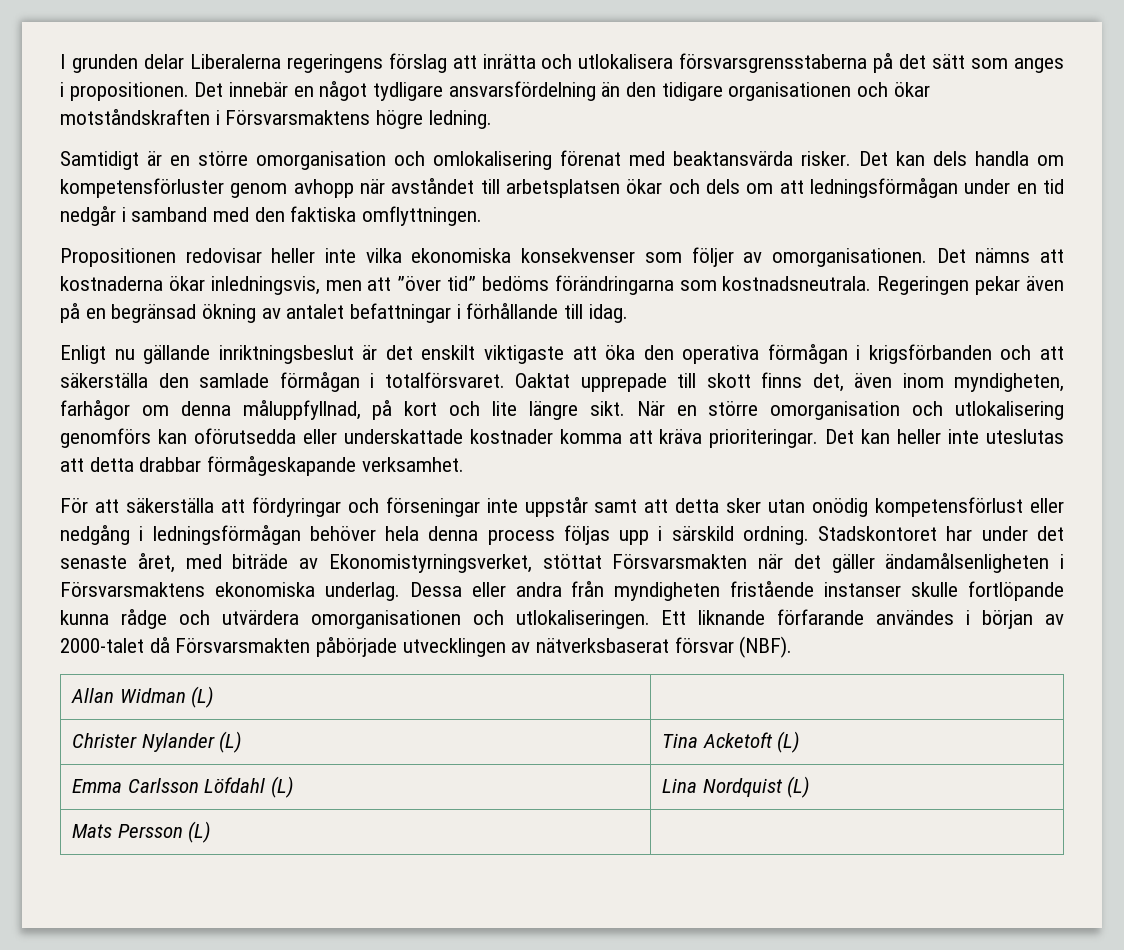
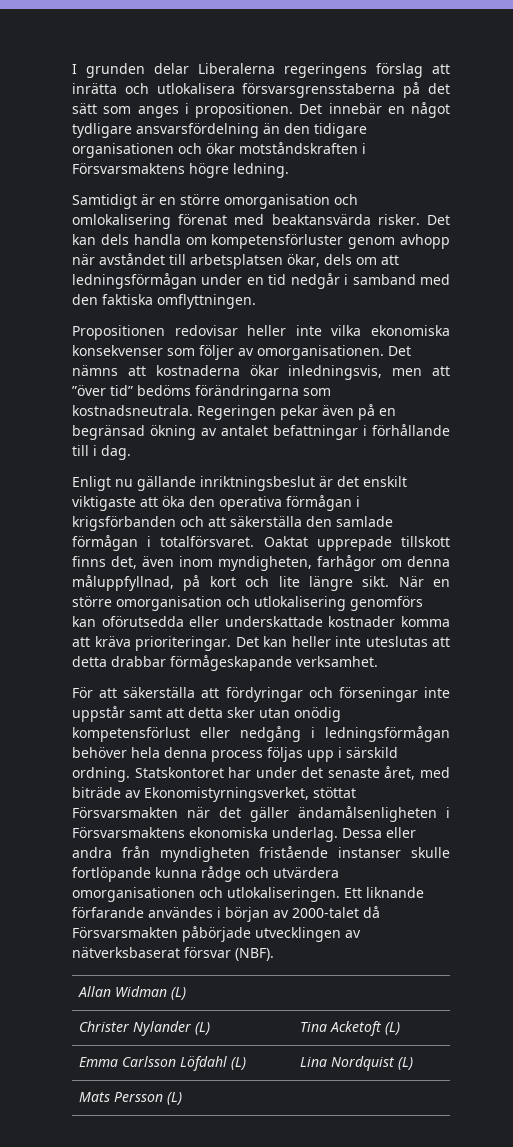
- Det kan dels handla om kompetensförluster genom avhopp när avståndet till arbetsplatsen ökar och dels om att ledningsförmågan under en tid nedgår i samband med den faktiska omflyttningen.
+ Det kan dels handla om kompetensförluster genom avhopp när avståndet till arbetsplatsen ökar, dels om att ledningsförmågan under en tid nedgår i samband med den faktiska omflyttningen.
- Regeringen pekar även på en begränsad ökning av antalet befattningar i förhållande till idag.
+ Regeringen pekar även på en begränsad ökning av antalet befattningar i förhållande till i dag.
- Oaktat upprepade till skott finns det, även inom myndigheten, farhågor om denna måluppfyllnad, på kort och lite längre sikt.
+ Oaktat upprepade tillskott finns det, även inom myndigheten, farhågor om denna måluppfyllnad, på kort och lite längre sikt.
- Stadskontoret har under det senaste året, med biträde av Ekonomistyrningsverket, stöttat Försvarsmakten när det gäller ändamålsenligheten i Försvarsmaktens ekonomiska underlag.
+ Statskontoret har under det senaste året, med biträde av Ekonomistyrningsverket, stöttat Försvarsmakten när det gäller ändamålsenligheten i Försvarsmaktens ekonomiska underlag.

